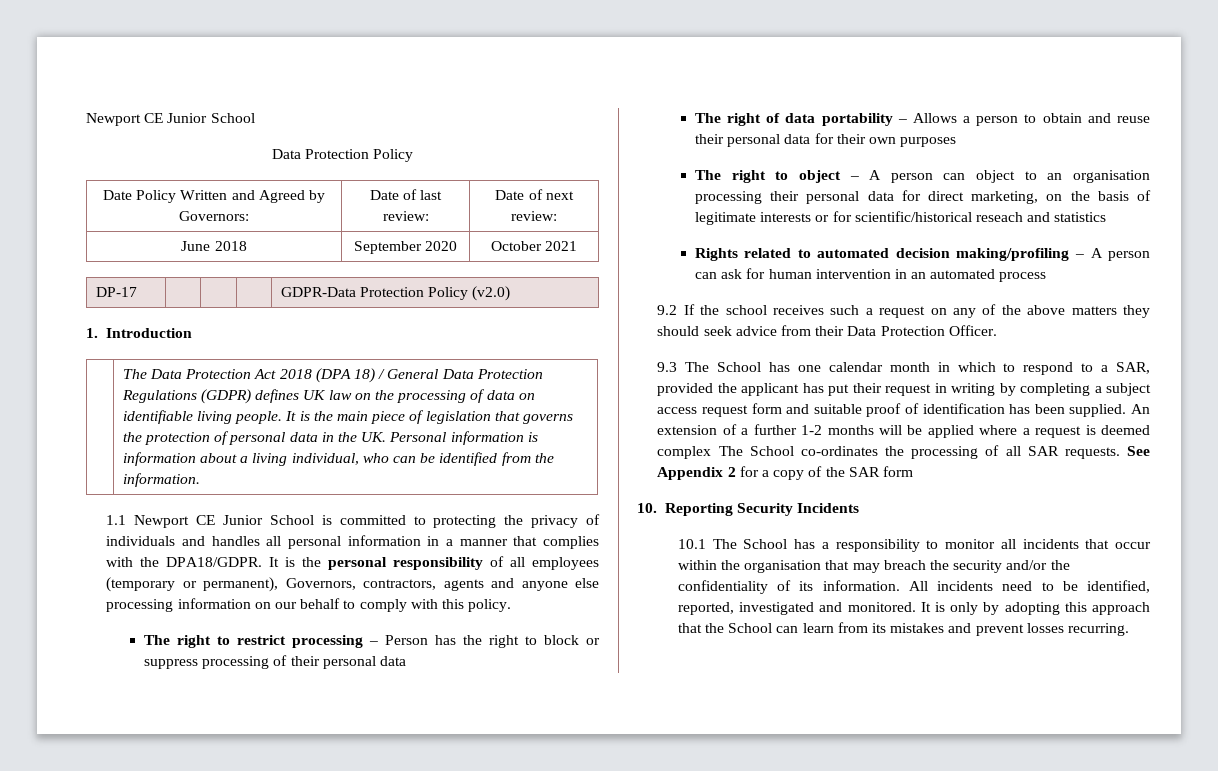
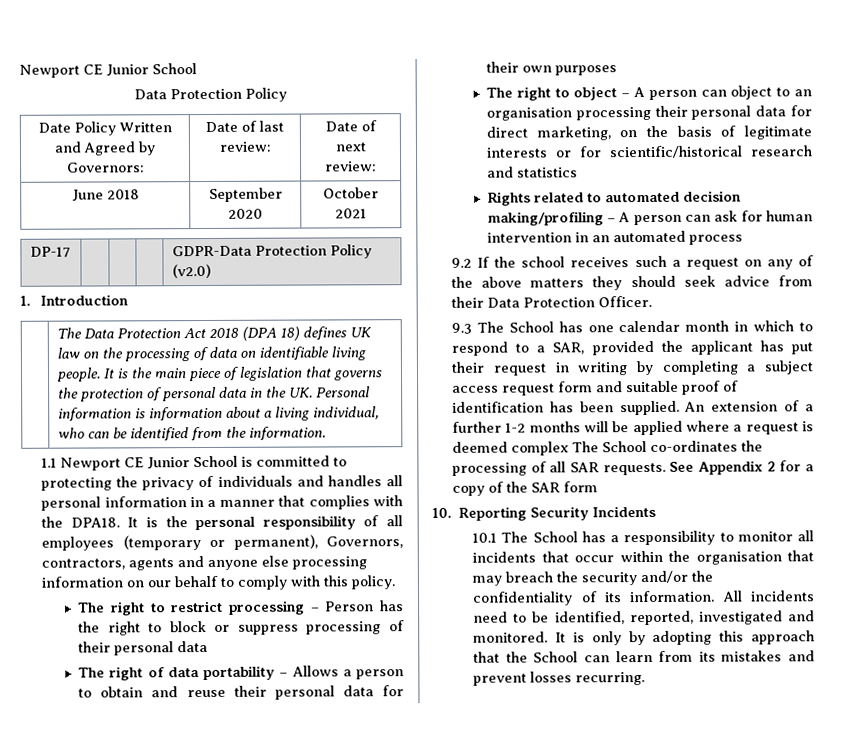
- The Data Protection Act 2018 (DPA 18) / General Data Protection Regulations (GDPR) defines UK law on the processing of data on identifiable living people.
+ The Data Protection Act 2018 (DPA 18) defines UK law on the processing of data on identifiable living people.
- 1.1 Newport CE Junior School is committed to protecting the privacy of individuals and handles all personal information in a manner that complies with the DPA18/GDPR.
+ 1.1 Newport CE Junior School is committed to protecting the privacy of individuals and handles all personal information in a manner that complies with the DPA18.
- The right to object – A person can object to an organisation processing their personal data for direct marketing, on the basis of legitimate interests or for scientific/historical reseach and statistics
+ The right to object – A person can object to an organisation processing their personal data for direct marketing, on the basis of legitimate interests or for scientific/historical research and statistics

